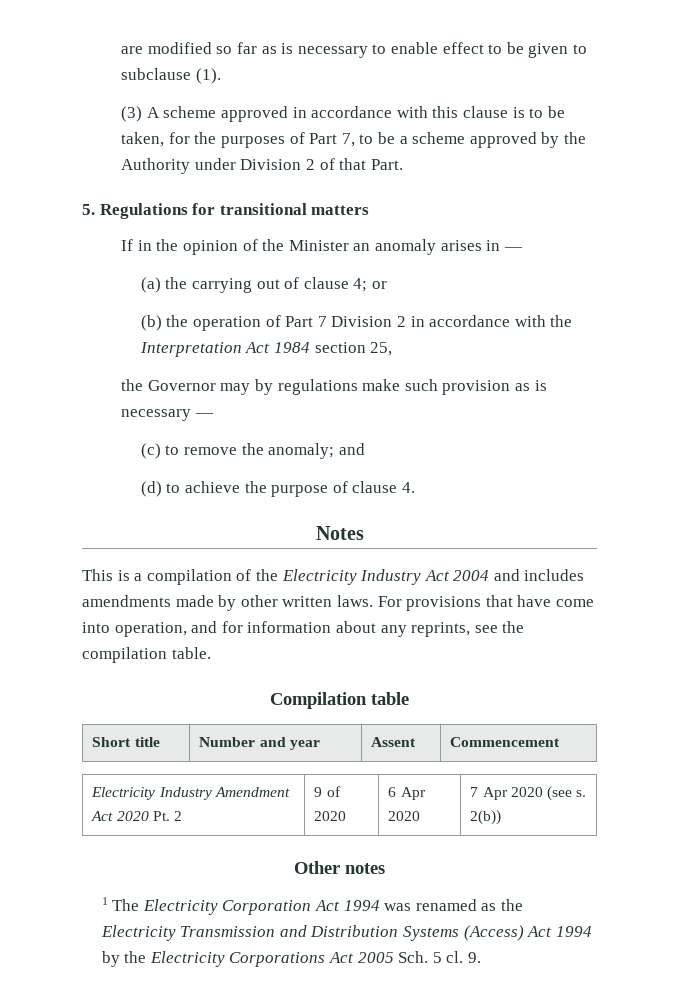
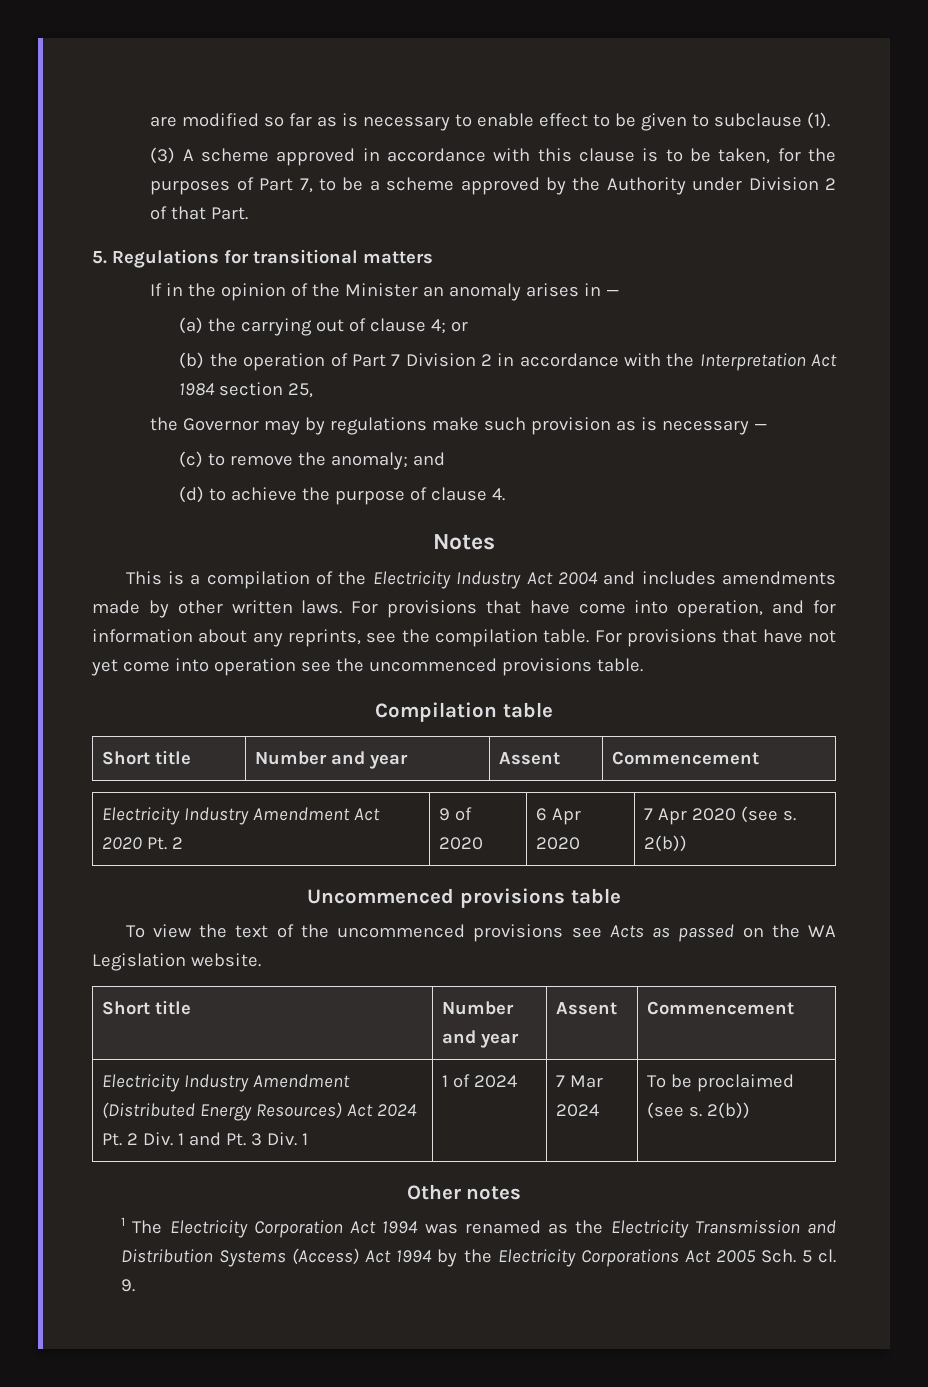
+ For provisions that have not yet come into operation see the uncommenced provisions table.
+ Uncommenced provisions table
+ To view the text of the uncommenced provisions see Acts as passed on the WA Legislation website.
+ Short title | Number and year | Assent | Commencement
+ Electricity Industry Amendment (Distributed Energy Resources) Act 2024 Pt. 2 Div. 1 and Pt. 3 Div. 1 | 1 of 2024 | 7 Mar 2024 | To be proclaimed (see s. 2(b))

